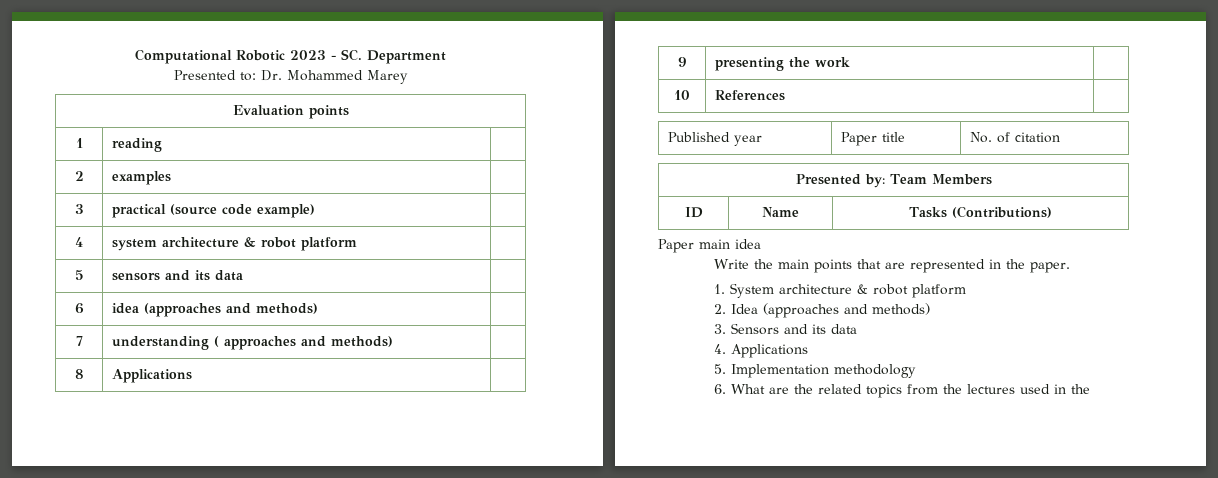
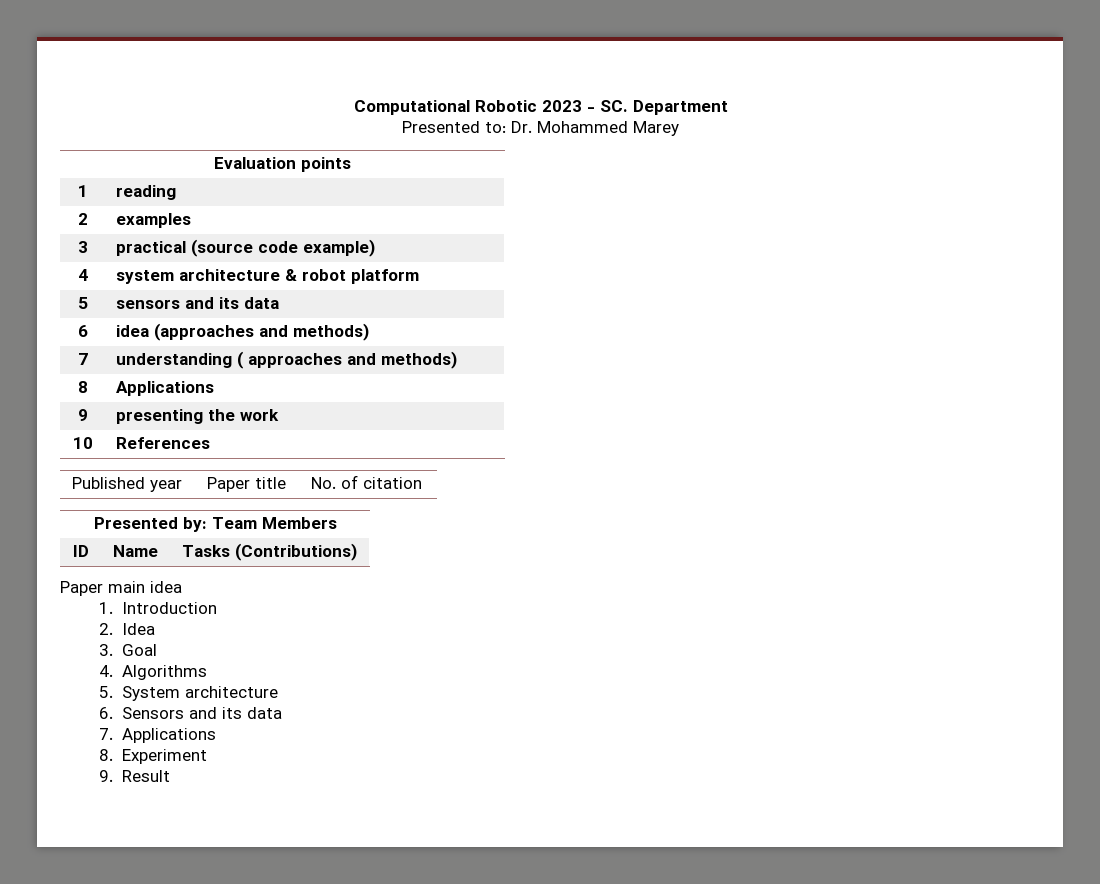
- Write the main points that are represented in the paper.
- 1. System architecture & robot platform
- 2. Idea (approaches and methods)
- 3. Sensors and its data
+ 1. Introduction
+ 2. Idea
+ 3. Goal
+ 4. Algorithms
+ 5. System architecture
+ 6. Sensors and its data
- 4. Applications
+ 7. Applications
- 5. Implementation methodology
- 6. What are the related topics from the lectures used in the
+ 8. Experiment
+ 9. Result

